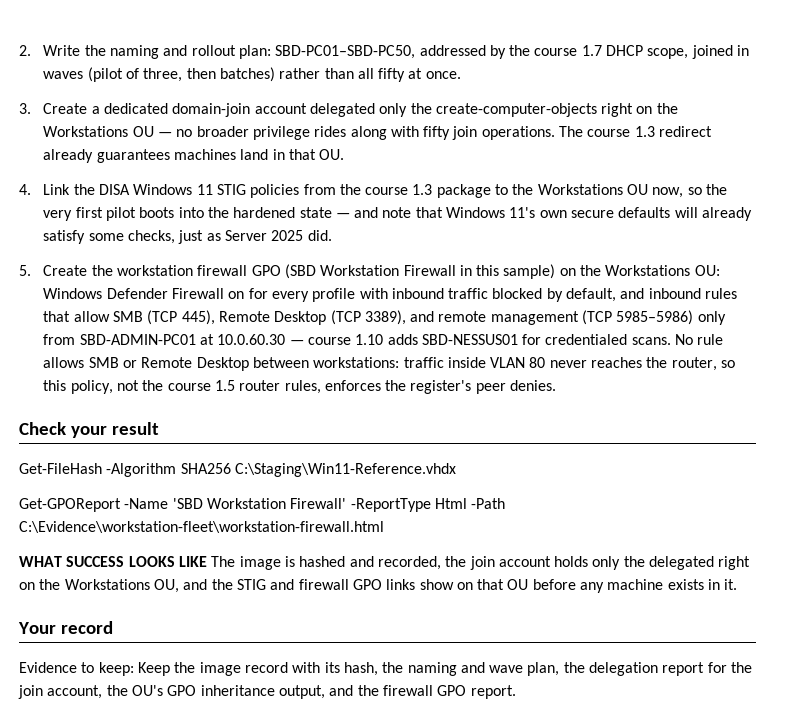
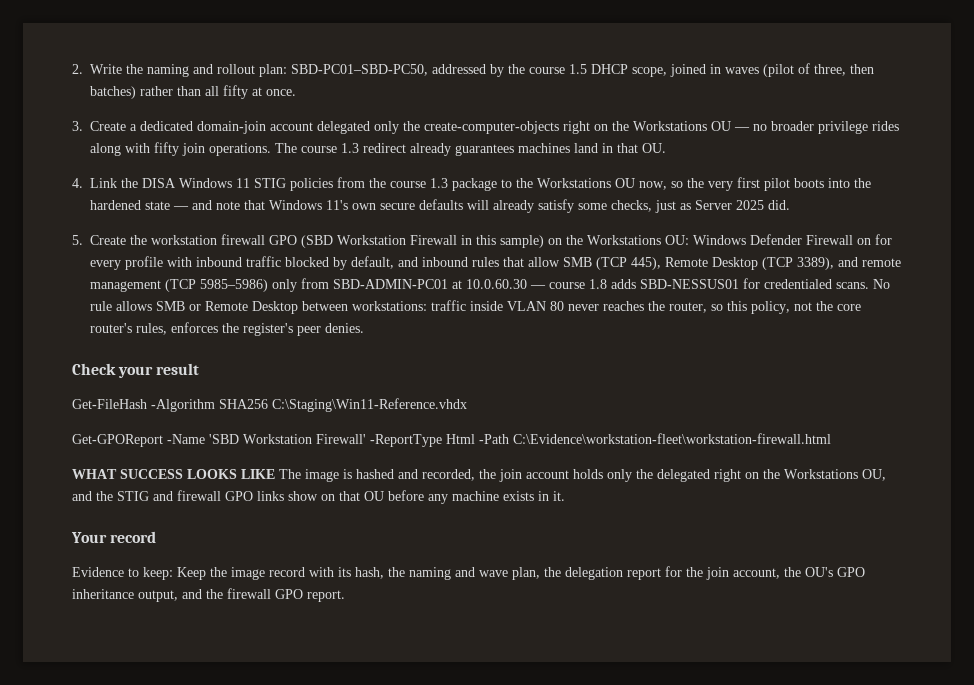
- 2. Write the naming and rollout plan: SBD-PC01–SBD-PC50, addressed by the course 1.7 DHCP scope, joined in waves (pilot of three, then batches) rather than all fifty at once.
+ 2. Write the naming and rollout plan: SBD-PC01–SBD-PC50, addressed by the course 1.5 DHCP scope, joined in waves (pilot of three, then batches) rather than all fifty at once.
- 5. Create the workstation firewall GPO (SBD Workstation Firewall in this sample) on the Workstations OU: Windows Defender Firewall on for every profile with inbound traffic blocked by default, and inbound rules that allow SMB (TCP 445), Remote Desktop (TCP 3389), and remote management (TCP 5985–5986) only from SBD-ADMIN-PC01 at 10.0.60.30 — course 1.10 adds SBD-NESSUS01 for credentialed scans.
+ 5. Create the workstation firewall GPO (SBD Workstation Firewall in this sample) on the Workstations OU: Windows Defender Firewall on for every profile with inbound traffic blocked by default, and inbound rules that allow SMB (TCP 445), Remote Desktop (TCP 3389), and remote management (TCP 5985–5986) only from SBD-ADMIN-PC01 at 10.0.60.30 — course 1.8 adds SBD-NESSUS01 for credentialed scans.
- No rule allows SMB or Remote Desktop between workstations: traffic inside VLAN 80 never reaches the router, so this policy, not the course 1.5 router rules, enforces the register's peer denies.
+ No rule allows SMB or Remote Desktop between workstations: traffic inside VLAN 80 never reaches the router, so this policy, not the core router's rules, enforces the register's peer denies.

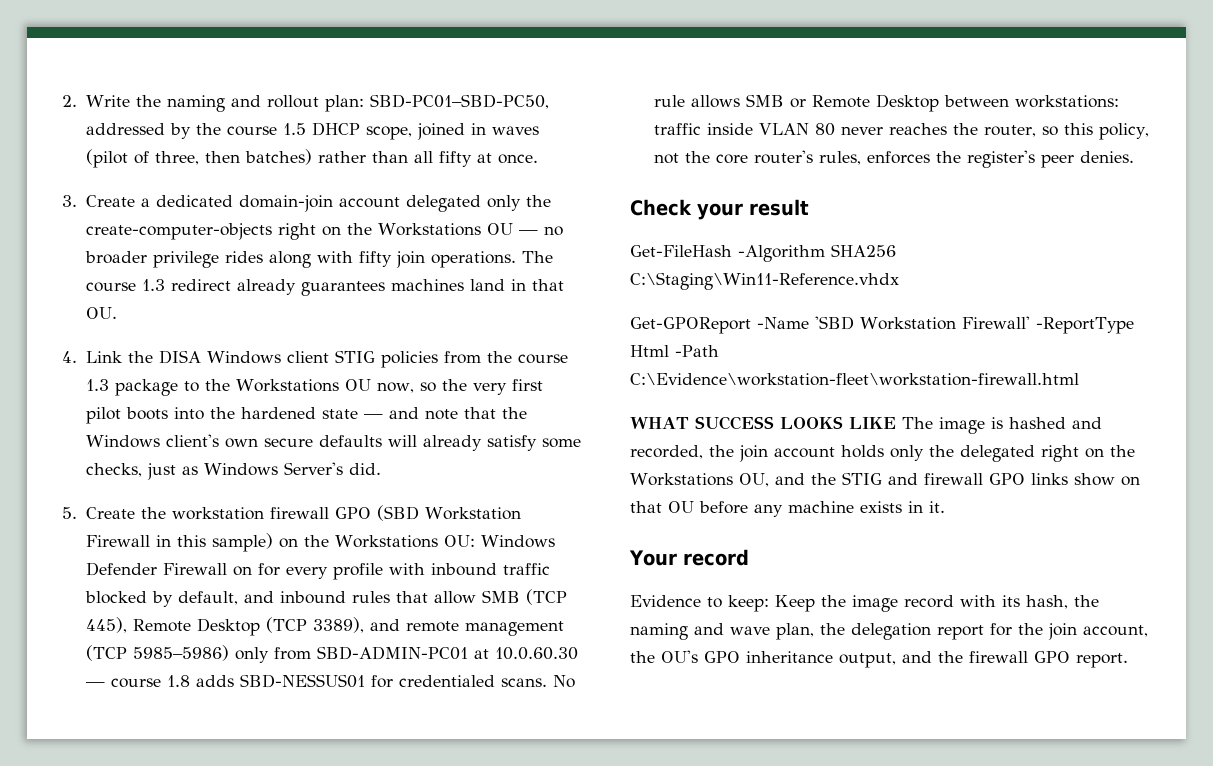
- 4. Link the DISA Windows 11 STIG policies from the course 1.3 package to the Workstations OU now, so the very first pilot boots into the hardened state — and note that Windows 11's own secure defaults will already satisfy some checks, just as Server 2025 did.
+ 4. Link the DISA Windows client STIG policies from the course 1.3 package to the Workstations OU now, so the very first pilot boots into the hardened state — and note that the Windows client's own secure defaults will already satisfy some checks, just as Windows Server's did.

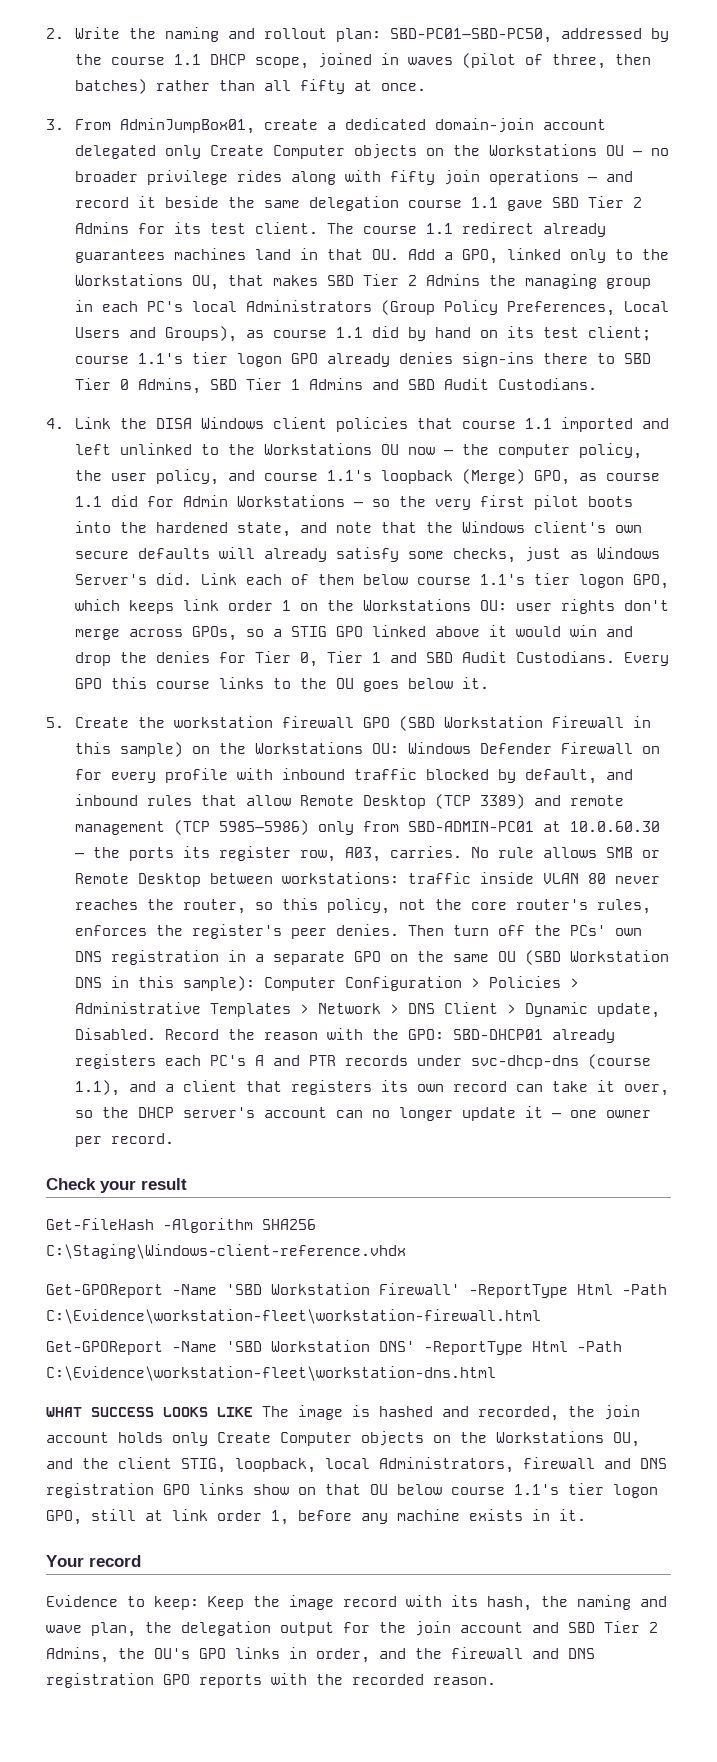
- 2. Write the naming and rollout plan: SBD-PC01–SBD-PC50, addressed by the course 1.5 DHCP scope, joined in waves (pilot of three, then batches) rather than all fifty at once.
+ 2. Write the naming and rollout plan: SBD-PC01–SBD-PC50, addressed by the course 1.1 DHCP scope, joined in waves (pilot of three, then batches) rather than all fifty at once.
- 3. Create a dedicated domain-join account delegated only the create-computer-objects right on the Workstations OU — no broader privilege rides along with fifty join operations.
+ 3. From AdminJumpBox01, create a dedicated domain-join account delegated only Create Computer objects on the Workstations OU — no broader privilege rides along with fifty join operations — and record it beside the same delegation course 1.1 gave SBD Tier 2 Admins for its test client.
- The course 1.3 redirect already guarantees machines land in that OU.
+ The course 1.1 redirect already guarantees machines land in that OU. Add a GPO, linked only to the Workstations OU, that makes SBD Tier 2 Admins the managing group in each PC's local Administrators (Group Policy Preferences, Local Users and Groups), as course 1.1 did by hand on its test client; course 1.1's tier logon GPO already denies sign-ins there to SBD Tier 0 Admins, SBD Tier 1 Admins and SBD Audit Custodians.
- 4. Link the DISA Windows client STIG policies from the course 1.3 package to the Workstations OU now, so the very first pilot boots into the hardened state — and note that the Windows client's own secure defaults will already satisfy some checks, just as Windows Server's did.
+ 4. Link the DISA Windows client policies that course 1.1 imported and left unlinked to the Workstations OU now — the computer policy, the user policy, and course 1.1's loopback (Merge) GPO, as course 1.1 did for Admin Workstations — so the very first pilot boots into the hardened state, and note that the Windows client's own secure defaults will already satisfy some checks, just as Windows Server's did. Link each of them below course 1.1's tier logon GPO, which keeps link order 1 on the Workstations OU: user rights don't merge across GPOs, so a STIG GPO linked above it would win and drop the denies for Tier 0, Tier 1 and SBD Audit Custodians. Every GPO this course links to the OU goes below it.
- 5. Create the workstation firewall GPO (SBD Workstation Firewall in this sample) on the Workstations OU: Windows Defender Firewall on for every profile with inbound traffic blocked by default, and inbound rules that allow SMB (TCP 445), Remote Desktop (TCP 3389), and remote management (TCP 5985–5986) only from SBD-ADMIN-PC01 at 10.0.60.30 — course 1.8 adds SBD-NESSUS01 for credentialed scans.
+ 5. Create the workstation firewall GPO (SBD Workstation Firewall in this sample) on the Workstations OU: Windows Defender Firewall on for every profile with inbound traffic blocked by default, and inbound rules that allow Remote Desktop (TCP 3389) and remote management (TCP 5985–5986) only from SBD-ADMIN-PC01 at 10.0.60.30 — the ports its register row, A03, carries.
+ Then turn off the PCs' own DNS registration in a separate GPO on the same OU (SBD Workstation DNS in this sample): Computer Configuration > Policies > Administrative Templates > Network > DNS Client > Dynamic update, Disabled. Record the reason with the GPO: SBD-DHCP01 already registers each PC's A and PTR records under svc-dhcp-dns (course 1.1), and a client that registers its own record can take it over, so the DHCP server's account can no longer update it — one owner per record.
- Get-FileHash -Algorithm SHA256 C:\Staging\Win11-Reference.vhdx
+ Get-FileHash -Algorithm SHA256 C:\Staging\Windows-client-reference.vhdx
+ Get-GPOReport -Name 'SBD Workstation DNS' -ReportType Html -Path C:\Evidence\workstation-fleet\workstation-dns.html
- WHAT SUCCESS LOOKS LIKE The image is hashed and recorded, the join account holds only the delegated right on the Workstations OU, and the STIG and firewall GPO links show on that OU before any machine exists in it.
+ WHAT SUCCESS LOOKS LIKE The image is hashed and recorded, the join account holds only Create Computer objects on the Workstations OU, and the client STIG, loopback, local Administrators, firewall and DNS registration GPO links show on that OU below course 1.1's tier logon GPO, still at link order 1, before any machine exists in it.
- Evidence to keep: Keep the image record with its hash, the naming and wave plan, the delegation report for the join account, the OU's GPO inheritance output, and the firewall GPO report.
+ Evidence to keep: Keep the image record with its hash, the naming and wave plan, the delegation output for the join account and SBD Tier 2 Admins, the OU's GPO links in order, and the firewall and DNS registration GPO reports with the recorded reason.

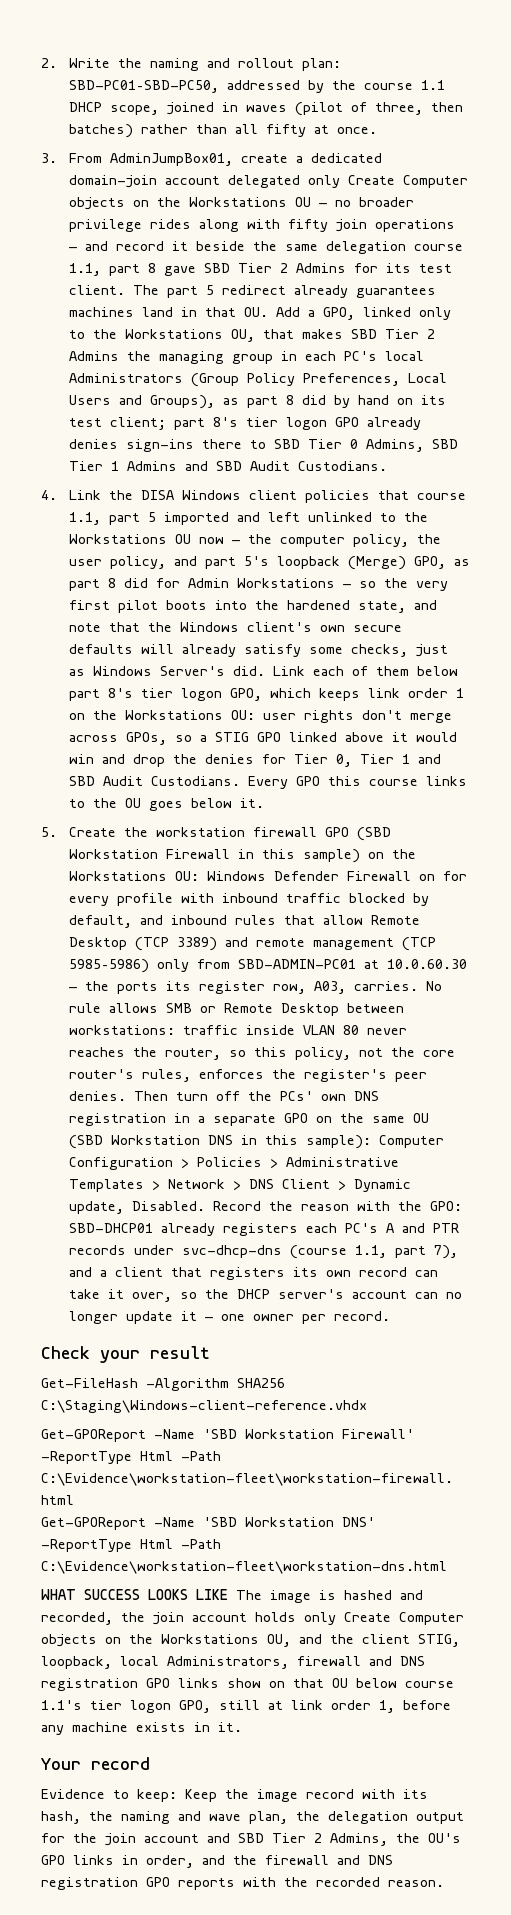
- 3. From AdminJumpBox01, create a dedicated domain-join account delegated only Create Computer objects on the Workstations OU — no broader privilege rides along with fifty join operations — and record it beside the same delegation course 1.1 gave SBD Tier 2 Admins for its test client.
+ 3. From AdminJumpBox01, create a dedicated domain-join account delegated only Create Computer objects on the Workstations OU — no broader privilege rides along with fifty join operations — and record it beside the same delegation course 1.1, part 8 gave SBD Tier 2 Admins for its test client.
- The course 1.1 redirect already guarantees machines land in that OU. Add a GPO, linked only to the Workstations OU, that makes SBD Tier 2 Admins the managing group in each PC's local Administrators (Group Policy Preferences, Local Users and Groups), as course 1.1 did by hand on its test client;
+ The part 5 redirect already guarantees machines land in that OU. Add a GPO, linked only to the Workstations OU, that makes SBD Tier 2 Admins the managing group in each PC's local Administrators (Group Policy Preferences, Local Users and Groups), as part 8 did by hand on its test client;
- course 1.1's tier logon GPO already denies sign-ins there to SBD Tier 0 Admins, SBD Tier 1 Admins and SBD Audit Custodians.
+ part 8's tier logon GPO already denies sign-ins there to SBD Tier 0 Admins, SBD Tier 1 Admins and SBD Audit Custodians.
- 4. Link the DISA Windows client policies that course 1.1 imported and left unlinked to the Workstations OU now — the computer policy, the user policy, and course 1.1's loopback (Merge) GPO, as course 1.1 did for Admin Workstations — so the very first pilot boots into the hardened state, and note that the Windows client's own secure defaults will already satisfy some checks, just as Windows Server's did.
+ 4. Link the DISA Windows client policies that course 1.1, part 5 imported and left unlinked to the Workstations OU now — the computer policy, the user policy, and part 5's loopback (Merge) GPO, as part 8 did for Admin Workstations — so the very first pilot boots into the hardened state, and note that the Windows client's own secure defaults will already satisfy some checks, just as Windows Server's did.
- Link each of them below course 1.1's tier logon GPO, which keeps link order 1 on the Workstations OU: user rights don't merge across GPOs, so a STIG GPO linked above it would win and drop the denies for Tier 0, Tier 1 and SBD Audit Custodians.
+ Link each of them below part 8's tier logon GPO, which keeps link order 1 on the Workstations OU: user rights don't merge across GPOs, so a STIG GPO linked above it would win and drop the denies for Tier 0, Tier 1 and SBD Audit Custodians.
- Record the reason with the GPO: SBD-DHCP01 already registers each PC's A and PTR records under svc-dhcp-dns (course 1.1), and a client that registers its own record can take it over, so the DHCP server's account can no longer update it — one owner per record.
+ Record the reason with the GPO: SBD-DHCP01 already registers each PC's A and PTR records under svc-dhcp-dns (course 1.1, part 7), and a client that registers its own record can take it over, so the DHCP server's account can no longer update it — one owner per record.

